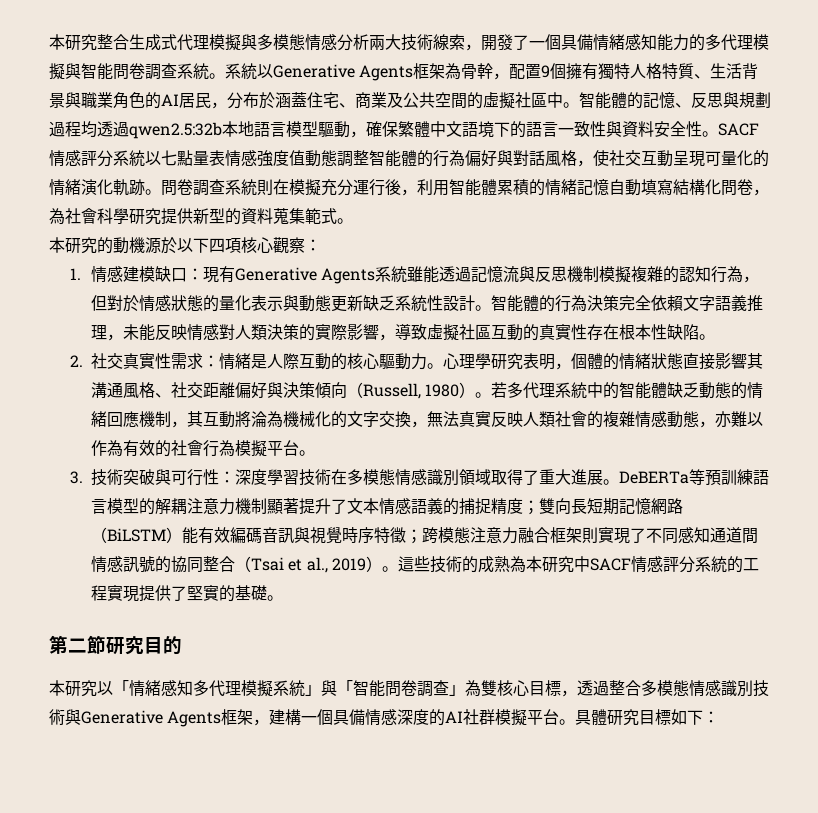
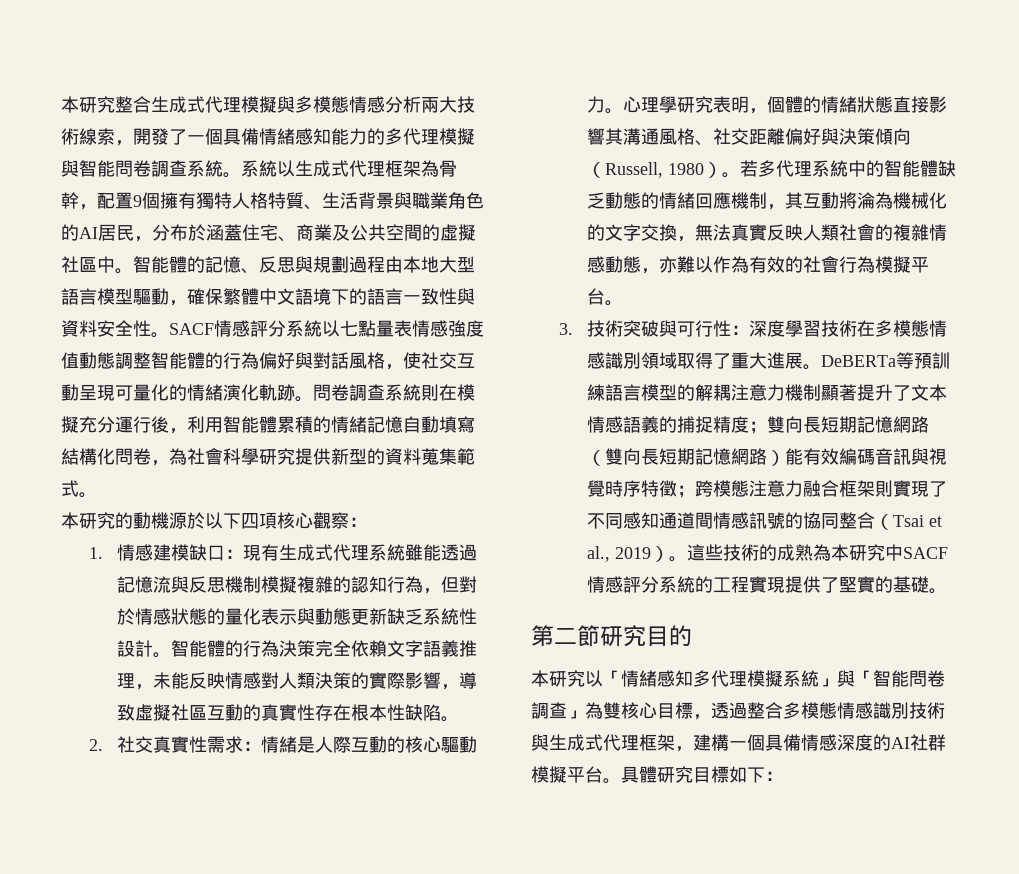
- 系統以Generative Agents框架為骨幹，配置9個擁有獨特人格特質、生活背景與職業角色的AI居民，分布於涵蓋住宅、商業及公共空間的虛擬社區中。
+ 系統以生成式代理框架為骨幹，配置9個擁有獨特人格特質、生活背景與職業角色的AI居民，分布於涵蓋住宅、商業及公共空間的虛擬社區中。
- 智能體的記憶、反思與規劃過程均透過qwen2.5:32b本地語言模型驅動，確保繁體中文語境下的語言一致性與資料安全性。
+ 智能體的記憶、反思與規劃過程由本地大型語言模型驅動，確保繁體中文語境下的語言一致性與資料安全性。
- 1.情感建模缺口：現有Generative Agents系統雖能透過記憶流與反思機制模擬複雜的認知行為，但對於情感狀態的量化表示與動態更新缺乏系統性設計。
+ 1.情感建模缺口：現有生成式代理系統雖能透過記憶流與反思機制模擬複雜的認知行為，但對於情感狀態的量化表示與動態更新缺乏系統性設計。
- DeBERTa等預訓練語言模型的解耦注意力機制顯著提升了文本情感語義的捕捉精度；雙向長短期記憶網路（BiLSTM）能有效編碼音訊與視覺時序特徵；跨模態注意力融合框架則實現了不同感知通道間情感訊號的協同整合（Tsai et al., 2019）。
+ DeBERTa等預訓練語言模型的解耦注意力機制顯著提升了文本情感語義的捕捉精度；雙向長短期記憶網路（雙向長短期記憶網路）能有效編碼音訊與視覺時序特徵；跨模態注意力融合框架則實現了不同感知通道間情感訊號的協同整合（Tsai et al., 2019）。
- 本研究以「情緒感知多代理模擬系統」與「智能問卷調查」為雙核心目標，透過整合多模態情感識別技術與Generative Agents框架，建構一個具備情感深度的AI社群模擬平台。
+ 本研究以「情緒感知多代理模擬系統」與「智能問卷調查」為雙核心目標，透過整合多模態情感識別技術與生成式代理框架，建構一個具備情感深度的AI社群模擬平台。

